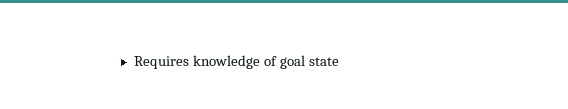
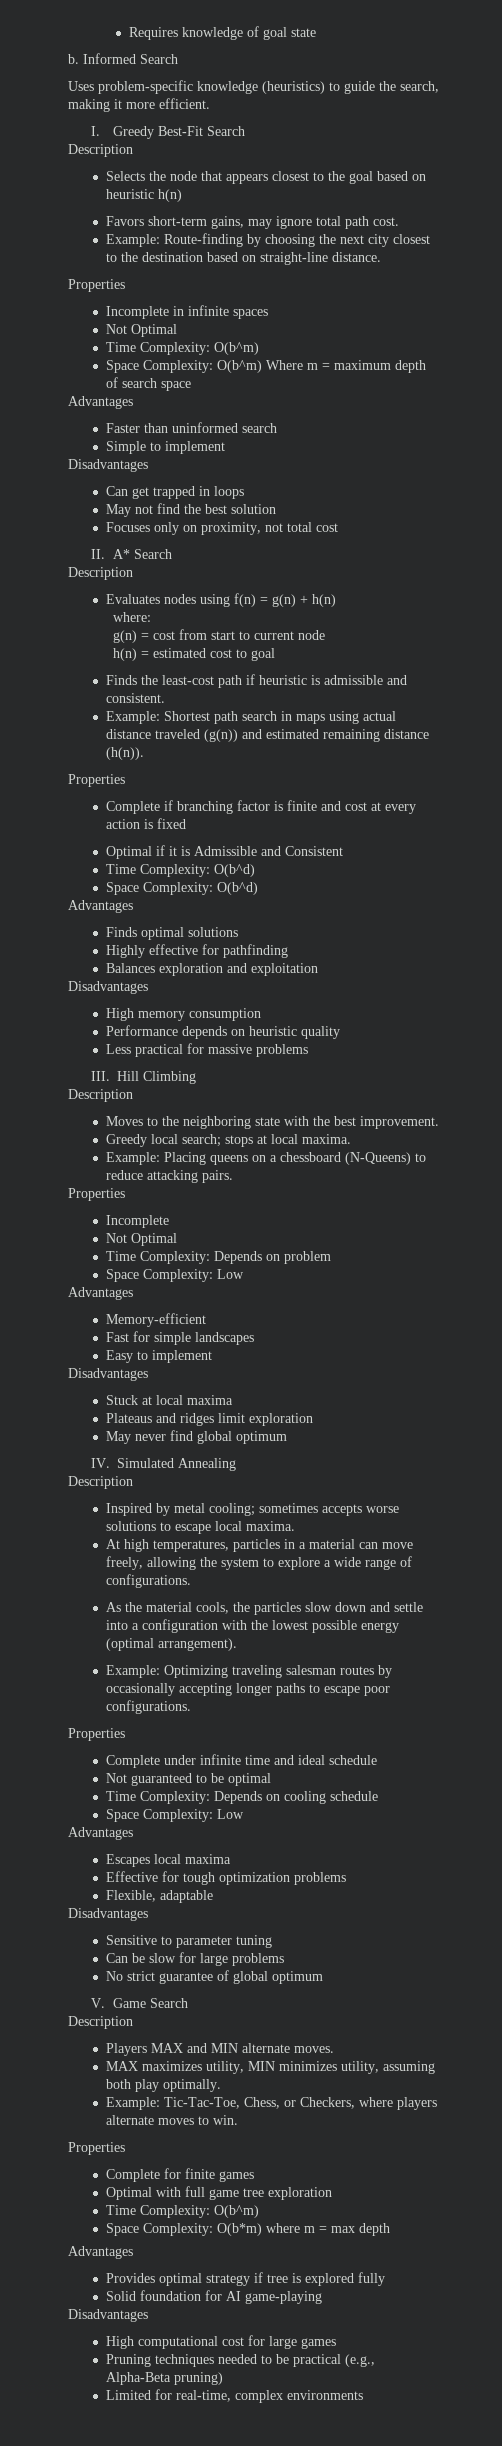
+ b. Informed Search
+ Uses problem-specific knowledge (heuristics) to guide the search, making it more efficient.
+ I. Greedy Best-Fit Search
+ Description
+ Selects the node that appears closest to the goal based on heuristic h(n)
+ Favors short-term gains, may ignore total path cost.
+ Example: Route-finding by choosing the next city closest to the destination based on straight-line distance.
+ Properties
+ Incomplete in infinite spaces
+ Not Optimal
+ Time Complexity: O(b^m)
+ Space Complexity: O(b^m) Where m = maximum depth of search space
+ Advantages
+ Faster than uninformed search
+ Simple to implement
+ Disadvantages
+ Can get trapped in loops
+ May not find the best solution
+ Focuses only on proximity, not total cost
+ II. A* Search
+ Description
+ Evaluates nodes using f(n) = g(n) + h(n)
+ where:
+ g(n) = cost from start to current node
+ h(n) = estimated cost to goal
+ Finds the least-cost path if heuristic is admissible and consistent.
+ Example: Shortest path search in maps using actual distance traveled (g(n)) and estimated remaining distance (h(n)).
+ Properties
+ Complete if branching factor is finite and cost at every action is fixed
+ Optimal if it is Admissible and Consistent
+ Time Complexity: O(b^d)
+ Space Complexity: O(b^d)
+ Advantages
+ Finds optimal solutions
+ Highly effective for pathfinding
+ Balances exploration and exploitation
+ Disadvantages
+ High memory consumption
+ Performance depends on heuristic quality
+ Less practical for massive problems
+ III. Hill Climbing
+ Description
+ Moves to the neighboring state with the best improvement.
+ Greedy local search; stops at local maxima.
+ Example: Placing queens on a chessboard (N-Queens) to reduce attacking pairs.
+ Properties
+ Incomplete
+ Not Optimal
+ Time Complexity: Depends on problem
+ Space Complexity: Low
+ Advantages
+ Memory-efficient
+ Fast for simple landscapes
+ Easy to implement
+ Disadvantages
+ Stuck at local maxima
+ Plateaus and ridges limit exploration
+ May never find global optimum
+ IV. Simulated Annealing
+ Description
+ Inspired by metal cooling; sometimes accepts worse solutions to escape local maxima.
+ At high temperatures, particles in a material can move freely, allowing the system to explore a wide range of configurations.
+ As the material cools, the particles slow down and settle into a configuration with the lowest possible energy (optimal arrangement).
+ Example: Optimizing traveling salesman routes by occasionally accepting longer paths to escape poor configurations.
+ Properties
+ Complete under infinite time and ideal schedule
+ Not guaranteed to be optimal
+ Time Complexity: Depends on cooling schedule
+ Space Complexity: Low
+ Advantages
+ Escapes local maxima
+ Effective for tough optimization problems
+ Flexible, adaptable
+ Disadvantages
+ Sensitive to parameter tuning
+ Can be slow for large problems
+ No strict guarantee of global optimum
+ V. Game Search
+ Description
+ Players MAX and MIN alternate moves.
+ MAX maximizes utility, MIN minimizes utility, assuming both play optimally.
+ Example: Tic-Tac-Toe, Chess, or Checkers, where players alternate moves to win.
+ Properties
+ Complete for finite games
+ Optimal with full game tree exploration
+ Time Complexity: O(b^m)
+ Space Complexity: O(b*m) where m = max depth
+ Advantages
+ Provides optimal strategy if tree is explored fully
+ Solid foundation for AI game-playing
+ Disadvantages
+ High computational cost for large games
+ Pruning techniques needed to be practical (e.g., Alpha-Beta pruning)
+ Limited for real-time, complex environments

